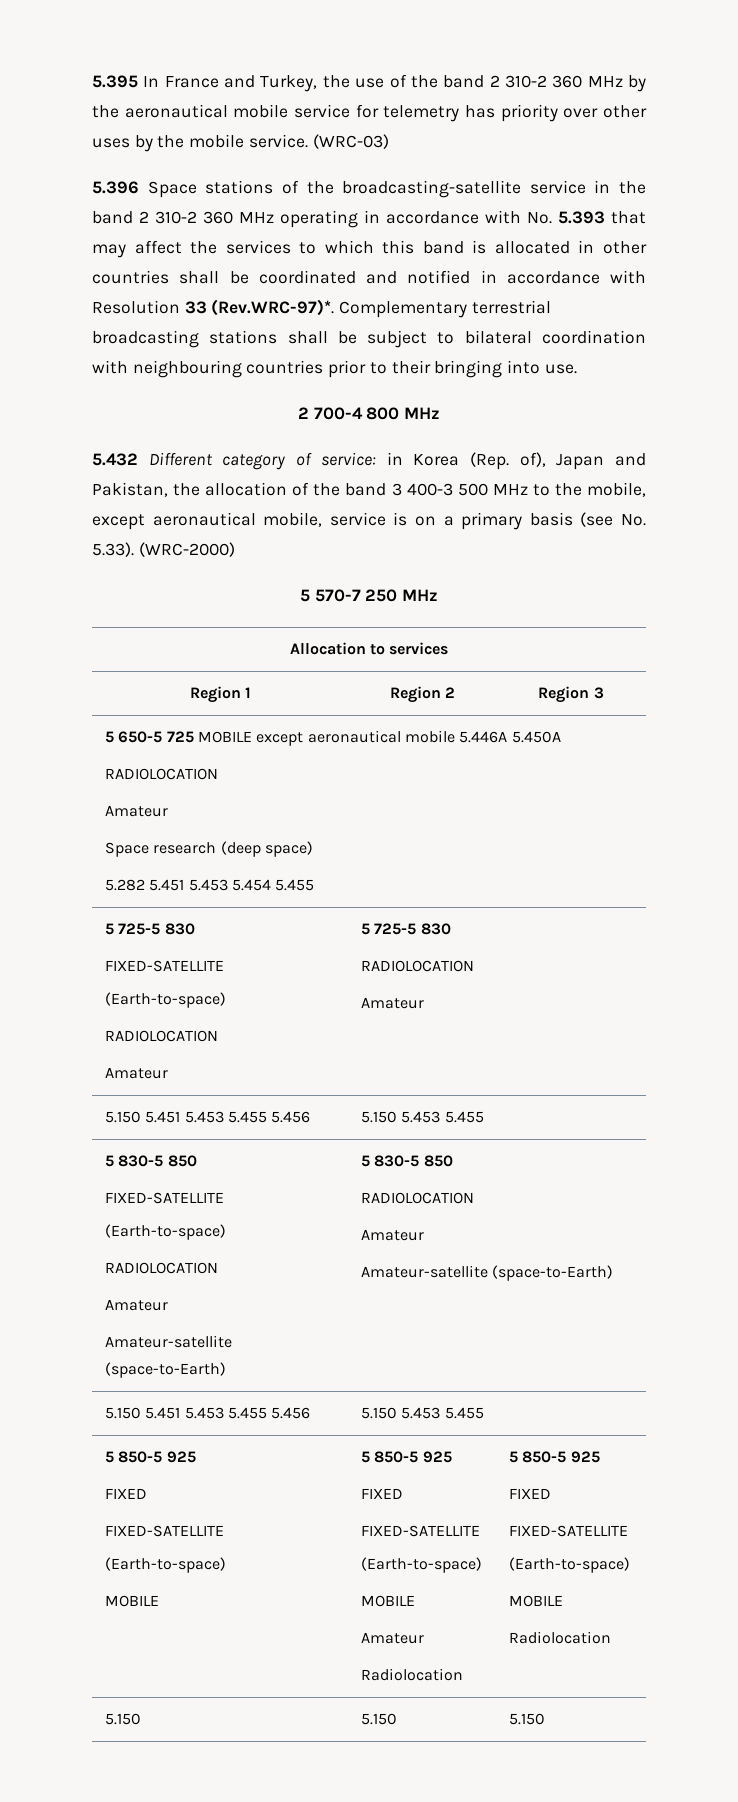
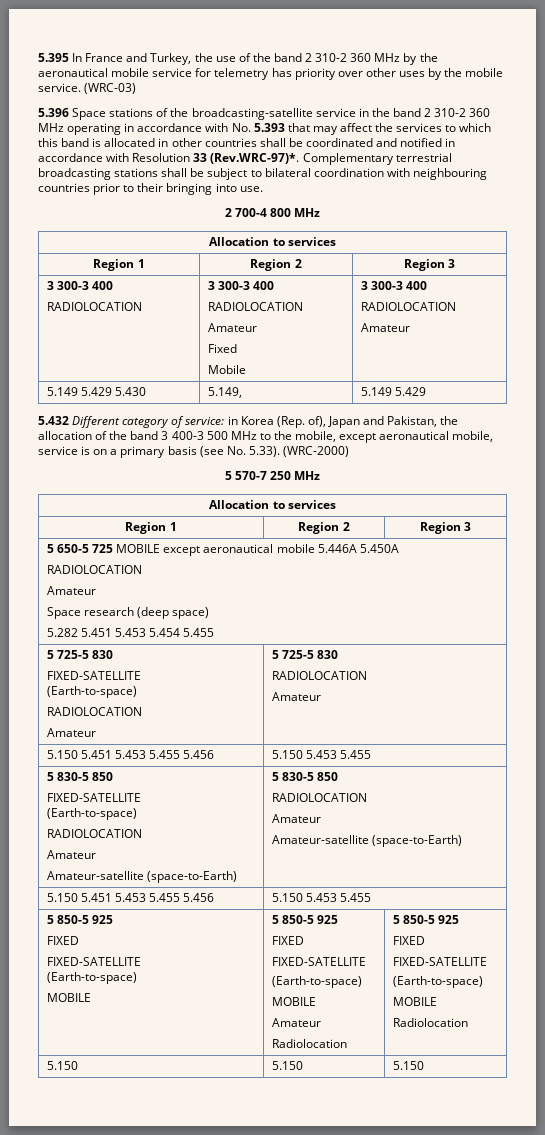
  2 700-4 800 MHz
+ Allocation to services
+ Region 1 | Region 2 | Region 3
+ 3 300-3 400
+ RADIOLOCATION | 3 300-3 400
+ RADIOLOCATION
+ Amateur
+ Fixed
+ Mobile | 3 300-3 400
+ RADIOLOCATION
+ Amateur
+ 5.149 5.429 5.430 | 5.149, | 5.149 5.429

